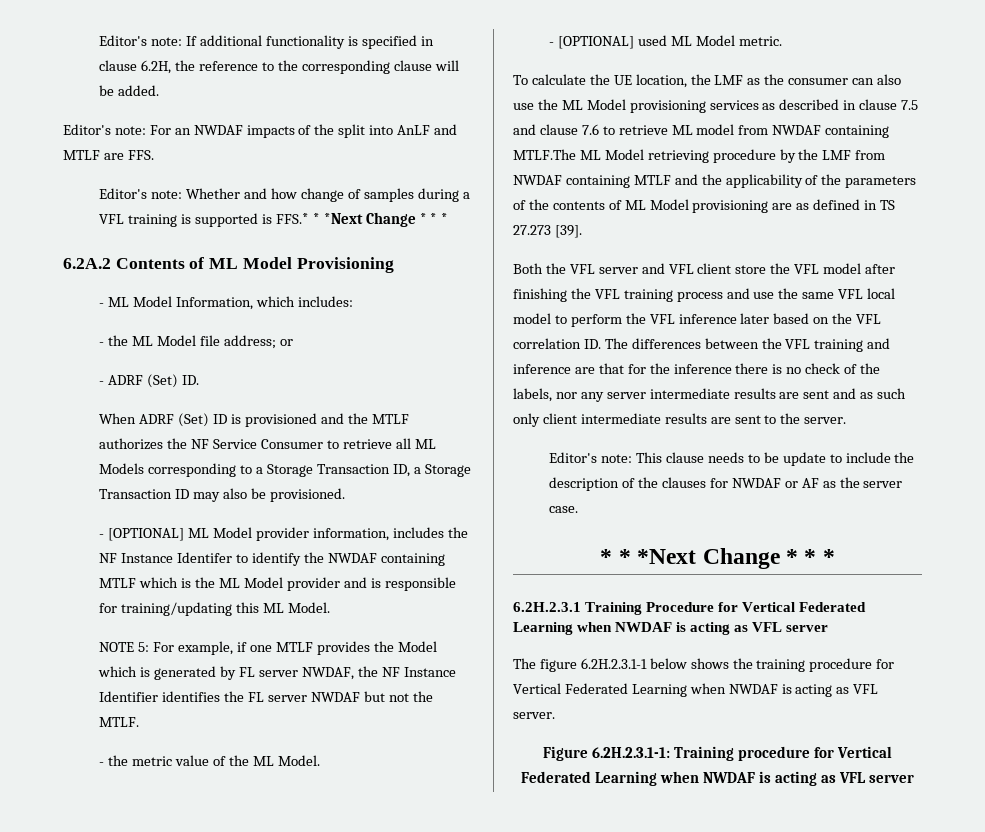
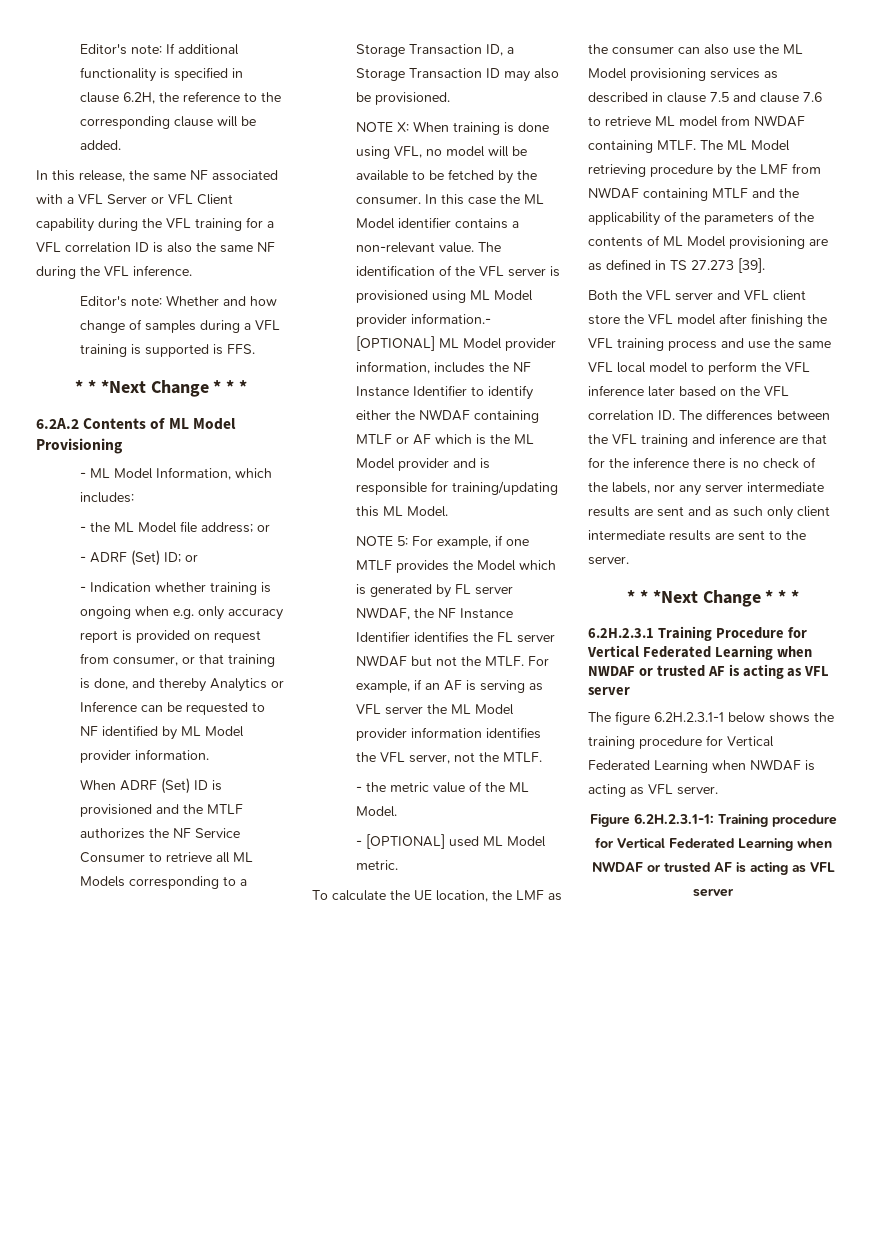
- Editor's note: For an NWDAF impacts of the split into AnLF and MTLF are FFS.
+ In this release, the same NF associated with a VFL Server or VFL Client capability during the VFL training for a VFL correlation ID is also the same NF during the VFL inference.
- Editor's note: Whether and how change of samples during a VFL training is supported is FFS.* * *Next Change * * *
+ Editor's note: Whether and how change of samples during a VFL training is supported is FFS.
+ * * *Next Change * * *
- - ADRF (Set) ID.
+ - ADRF (Set) ID; or
+ - Indication whether training is ongoing when e.g. only accuracy report is provided on request from consumer, or that training is done, and thereby Analytics or Inference can be requested to NF identified by ML Model provider information.
- - [OPTIONAL] ML Model provider information, includes the NF Instance Identifer to identify the NWDAF containing MTLF which is the ML Model provider and is responsible for training/updating this ML Model.
+ NOTE X: When training is done using VFL, no model will be available to be fetched by the consumer. In this case the ML Model identifier contains a non-relevant value. The identification of the VFL server is provisioned using ML Model provider information.- [OPTIONAL] ML Model provider information, includes the NF Instance Identifier to identify either the NWDAF containing MTLF or AF which is the ML Model provider and is responsible for training/updating this ML Model.
+ For example, if an AF is serving as VFL server the ML Model provider information identifies the VFL server, not the MTLF.
- To calculate the UE location, the LMF as the consumer can also use the ML Model provisioning services as described in clause 7.5 and clause 7.6 to retrieve ML model from NWDAF containing MTLF.The ML Model retrieving procedure by the LMF from NWDAF containing MTLF and the applicability of the parameters of the contents of ML Model provisioning are as defined in TS 27.273 [39].
+ To calculate the UE location, the LMF as the consumer can also use the ML Model provisioning services as described in clause 7.5 and clause 7.6 to retrieve ML model from NWDAF containing MTLF. The ML Model retrieving procedure by the LMF from NWDAF containing MTLF and the applicability of the parameters of the contents of ML Model provisioning are as defined in TS 27.273 [39].
- Editor's note: This clause needs to be update to include the description of the clauses for NWDAF or AF as the server case.
- 6.2H.2.3.1 Training Procedure for Vertical Federated Learning when NWDAF is acting as VFL server
+ 6.2H.2.3.1 Training Procedure for Vertical Federated Learning when NWDAF or trusted AF is acting as VFL server
- Figure 6.2H.2.3.1-1: Training procedure for Vertical Federated Learning when NWDAF is acting as VFL server
+ Figure 6.2H.2.3.1-1: Training procedure for Vertical Federated Learning when NWDAF or trusted AF is acting as VFL server

